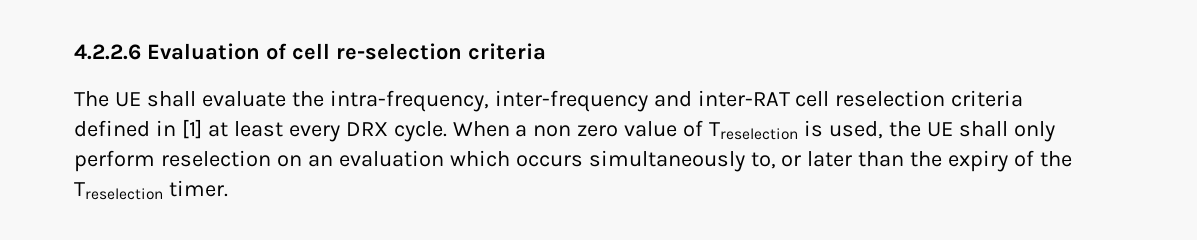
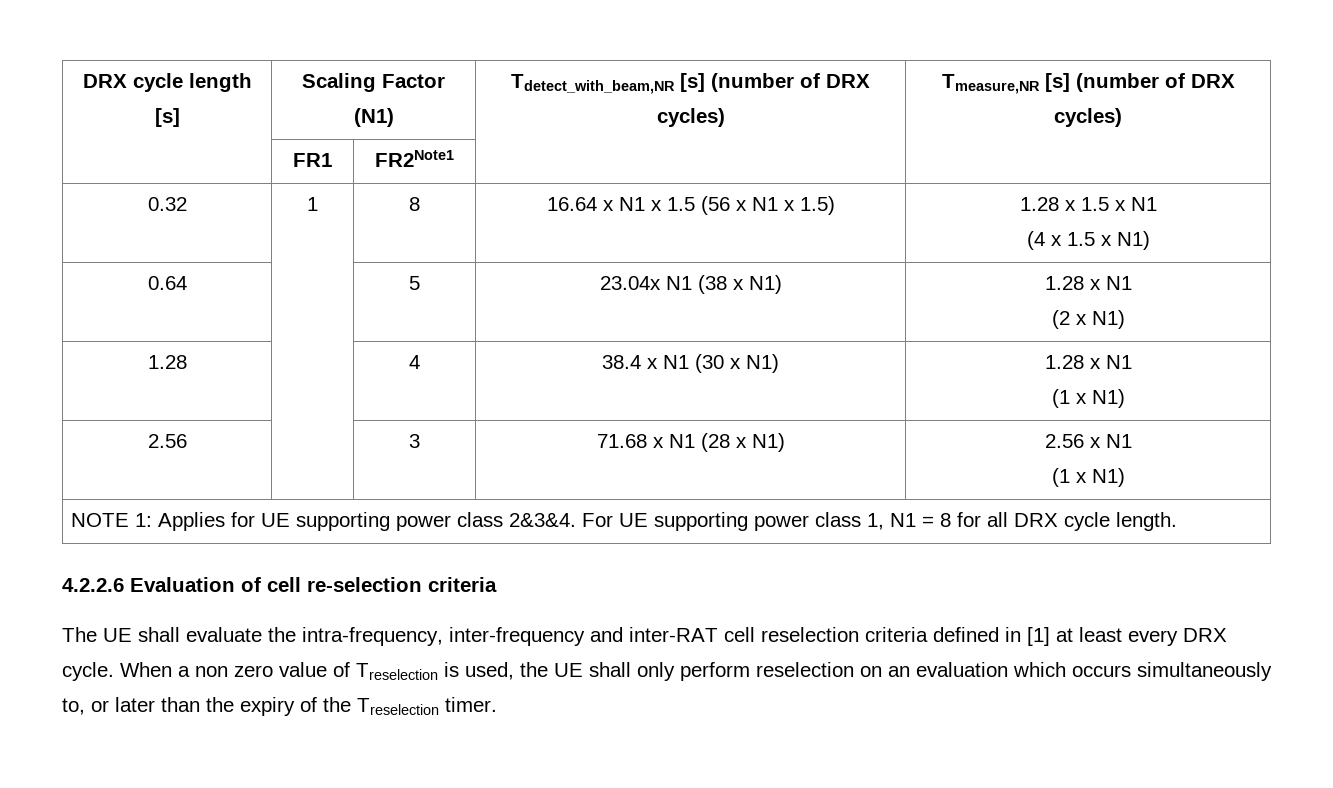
+ DRX cycle length [s] | Scaling Factor (N1) | Tdetect_with_beam,NR [s] (number of DRX cycles) | Tmeasure,NR [s] (number of DRX cycles)
+ | FR1 | FR2Note1 | |
+ 0.32 | 1 | 8 | 16.64 x N1 x 1.5 (56 x N1 x 1.5) | 1.28 x 1.5 x N1
+ (4 x 1.5 x N1)
+ 0.64 | | 5 | 23.04x N1 (38 x N1) | 1.28 x N1
+ (2 x N1)
+ 1.28 | | 4 | 38.4 x N1 (30 x N1) | 1.28 x N1
+ (1 x N1)
+ 2.56 | | 3 | 71.68 x N1 (28 x N1) | 2.56 x N1
+ (1 x N1)
+ NOTE 1: Applies for UE supporting power class 2&3&4. For UE supporting power class 1, N1 = 8 for all DRX cycle length.

